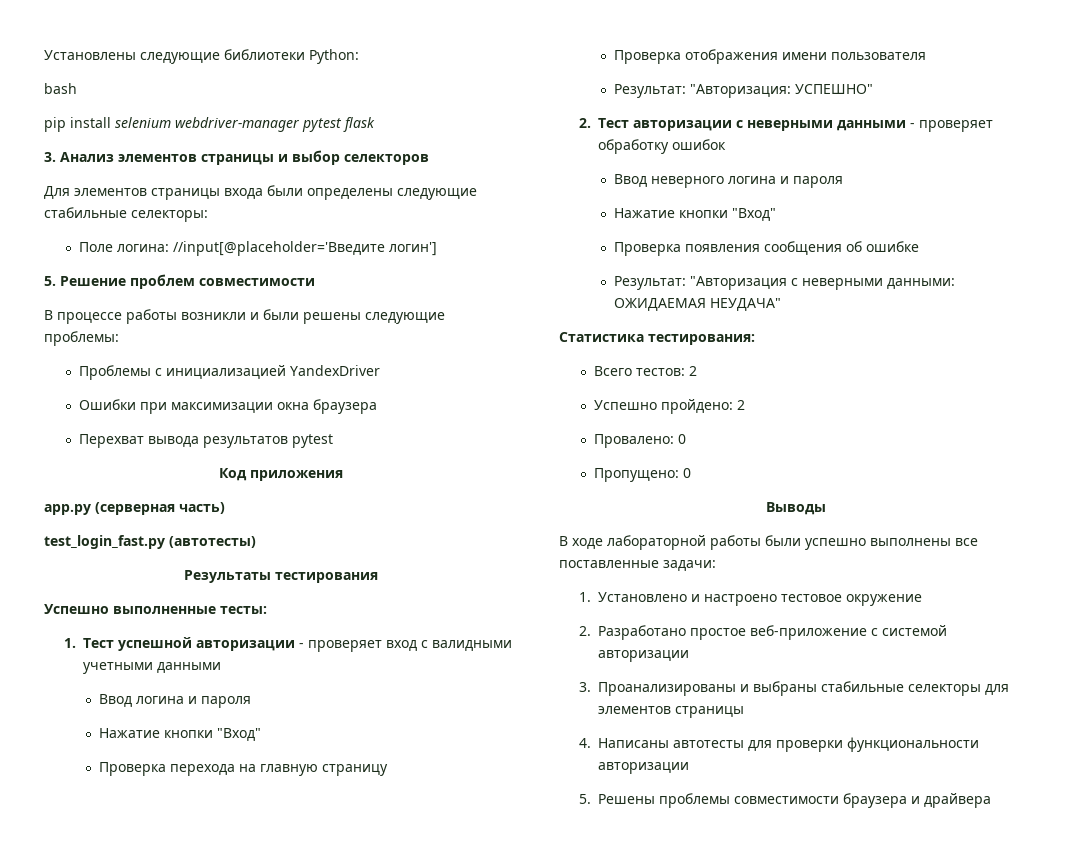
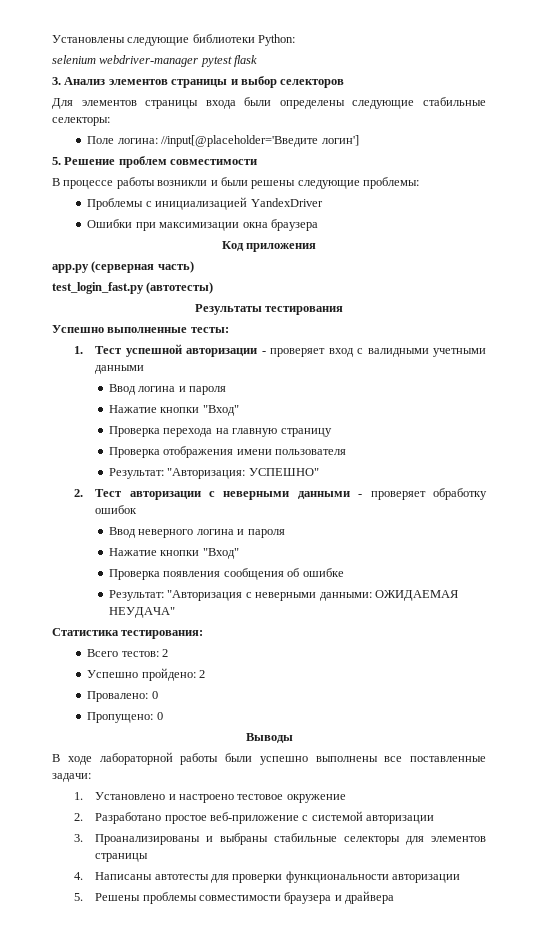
- bash
- pip install selenium webdriver-manager pytest flask
+ selenium webdriver-manager pytest flask
- Перехват вывода результатов pytest

